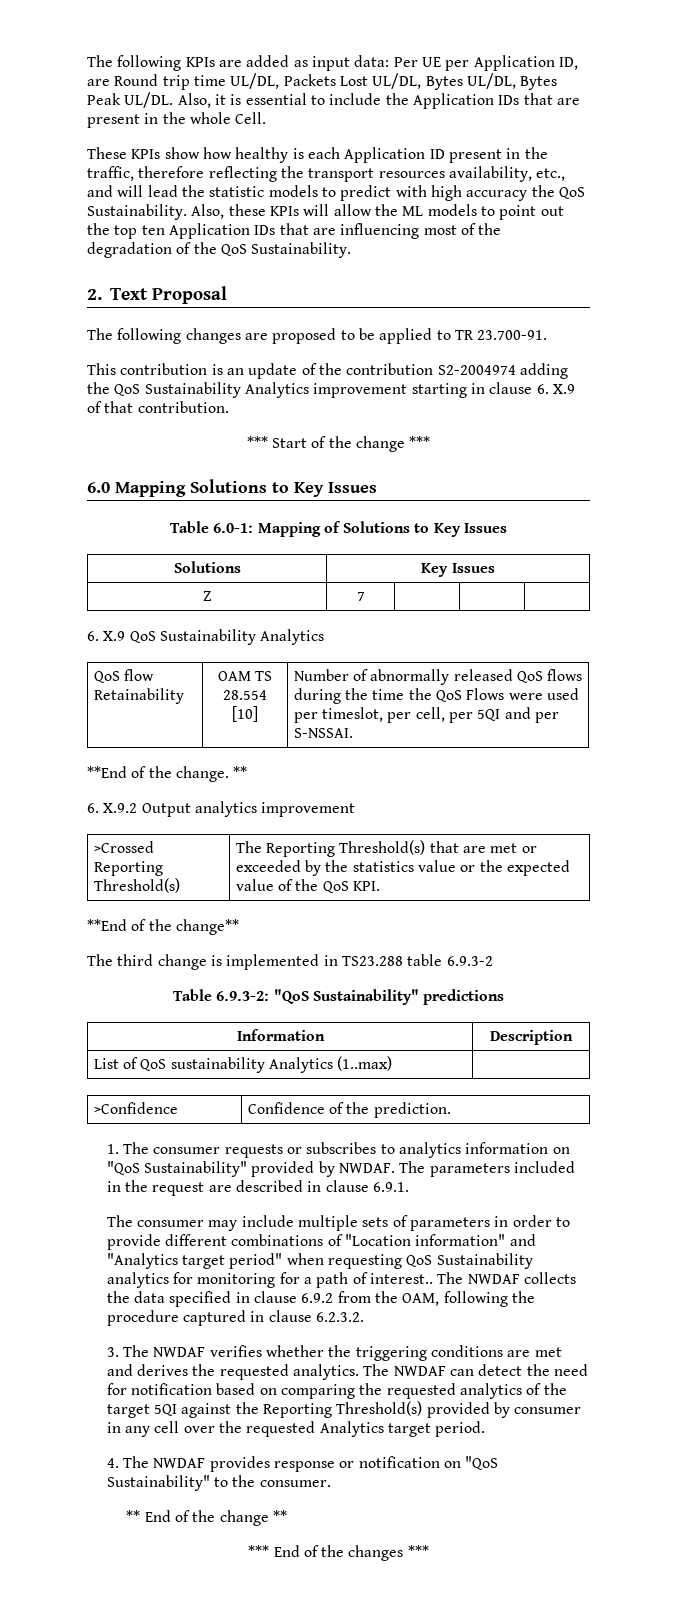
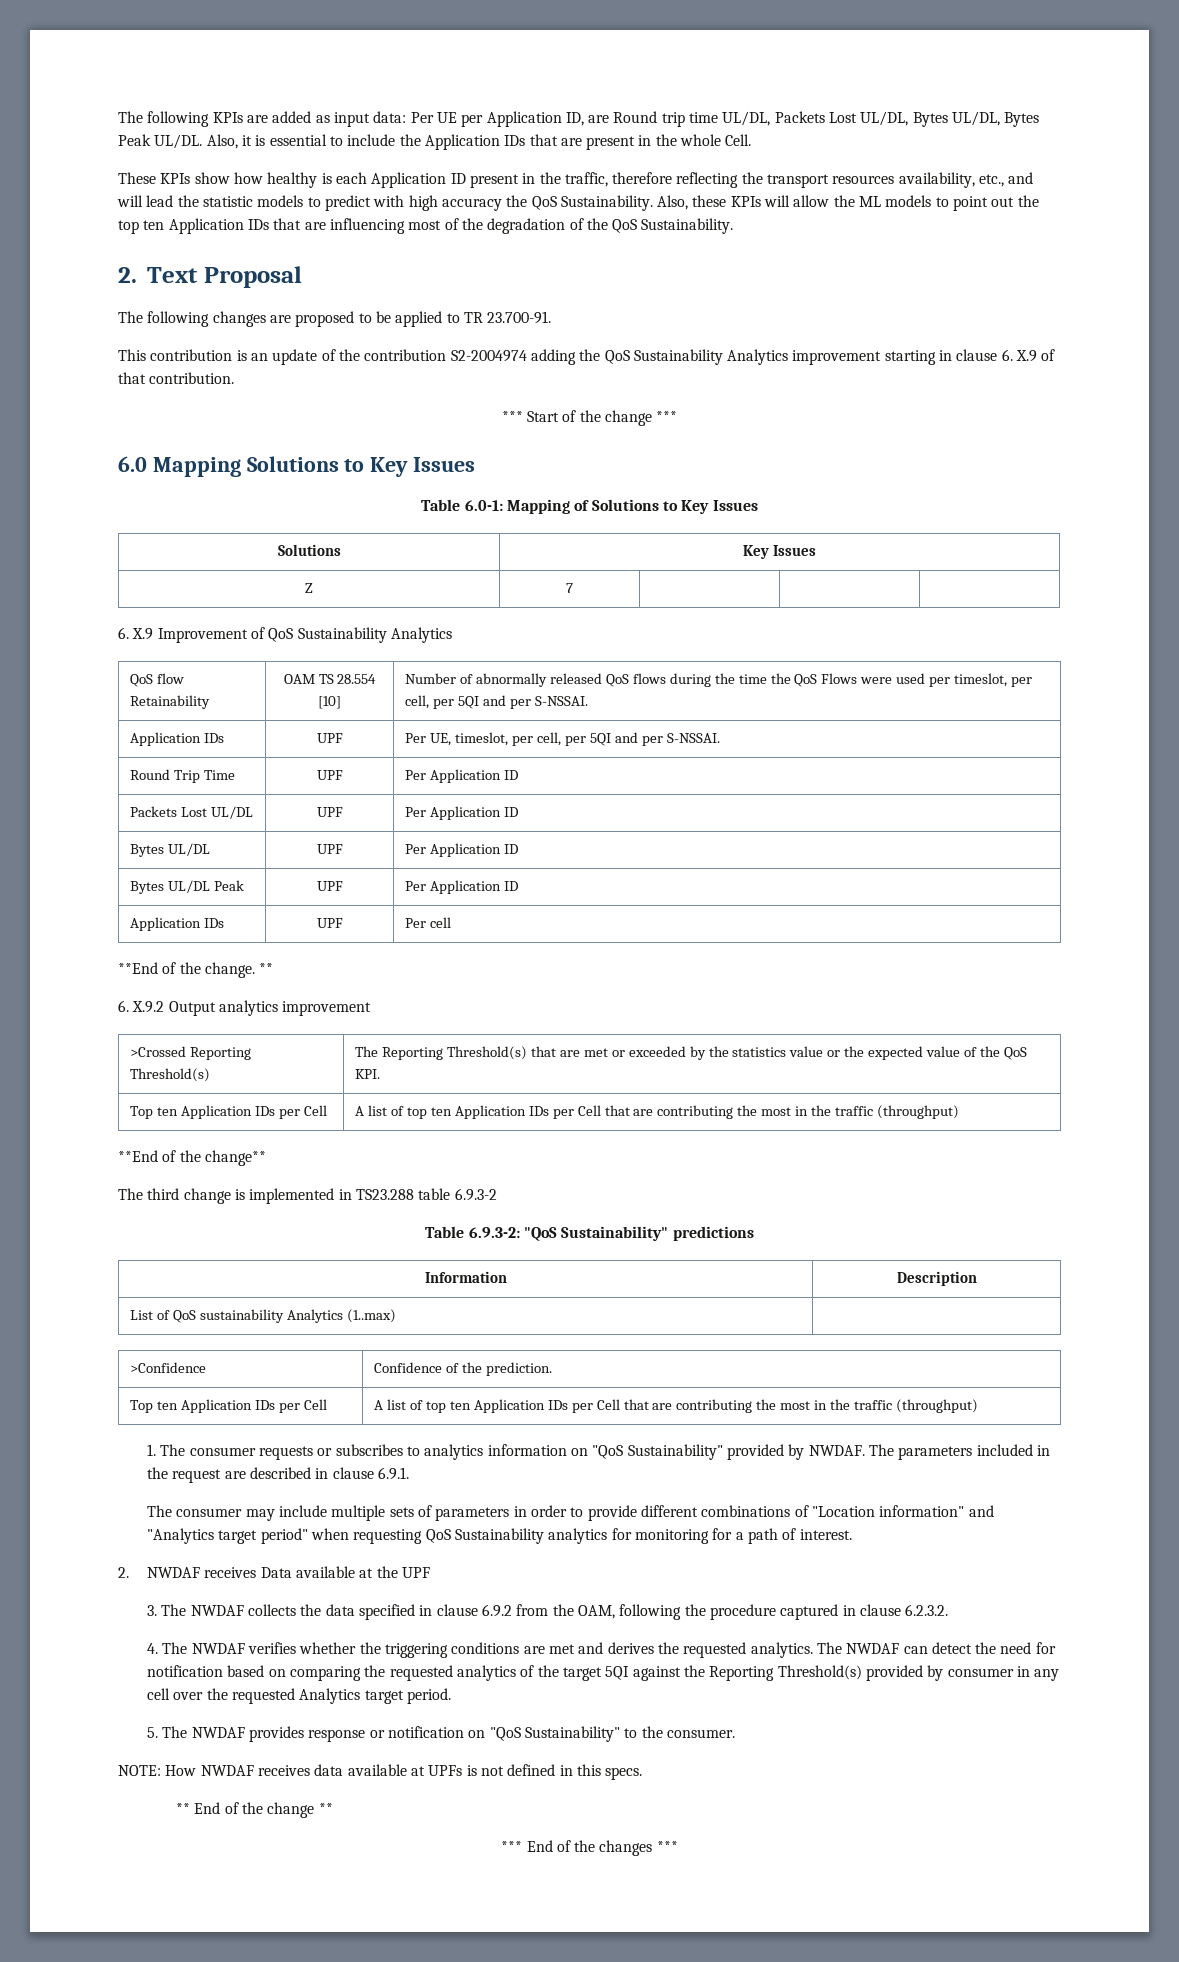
- 6. X.9 QoS Sustainability Analytics
+ 6. X.9 Improvement of QoS Sustainability Analytics
+ Application IDs | UPF | Per UE, timeslot, per cell, per 5QI and per S-NSSAI.
+ Round Trip Time | UPF | Per Application ID
+ Packets Lost UL/DL | UPF | Per Application ID
+ Bytes UL/DL | UPF | Per Application ID
+ Bytes UL/DL Peak | UPF | Per Application ID
+ Application IDs | UPF | Per cell
  >Crossed Reporting Threshold(s) | The Reporting Threshold(s) that are met or exceeded by the statistics value or the expected value of the QoS KPI.
+ Top ten Application IDs per Cell | A list of top ten Application IDs per Cell that are contributing the most in the traffic (throughput)
  >Confidence | Confidence of the prediction.
+ Top ten Application IDs per Cell | A list of top ten Application IDs per Cell that are contributing the most in the traffic (throughput)
- The consumer may include multiple sets of parameters in order to provide different combinations of "Location information" and "Analytics target period" when requesting QoS Sustainability analytics for monitoring for a path of interest.. The NWDAF collects the data specified in clause 6.9.2 from the OAM, following the procedure captured in clause 6.2.3.2.
+ The consumer may include multiple sets of parameters in order to provide different combinations of "Location information" and "Analytics target period" when requesting QoS Sustainability analytics for monitoring for a path of interest.
+ 2. NWDAF receives Data available at the UPF
+ 3. The NWDAF collects the data specified in clause 6.9.2 from the OAM, following the procedure captured in clause 6.2.3.2.
- 3. The NWDAF verifies whether the triggering conditions are met and derives the requested analytics.
+ 4. The NWDAF verifies whether the triggering conditions are met and derives the requested analytics.
- 4. The NWDAF provides response or notification on "QoS Sustainability" to the consumer.
+ 5. The NWDAF provides response or notification on "QoS Sustainability" to the consumer.
+ NOTE: How NWDAF receives data available at UPFs is not defined in this specs.

